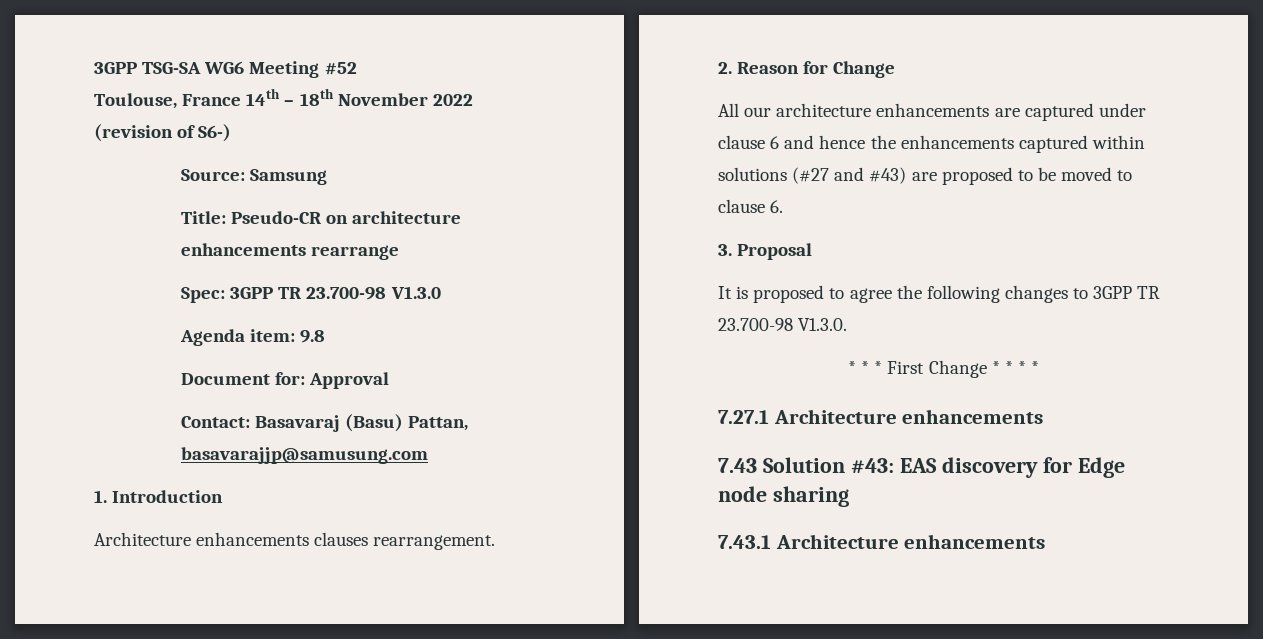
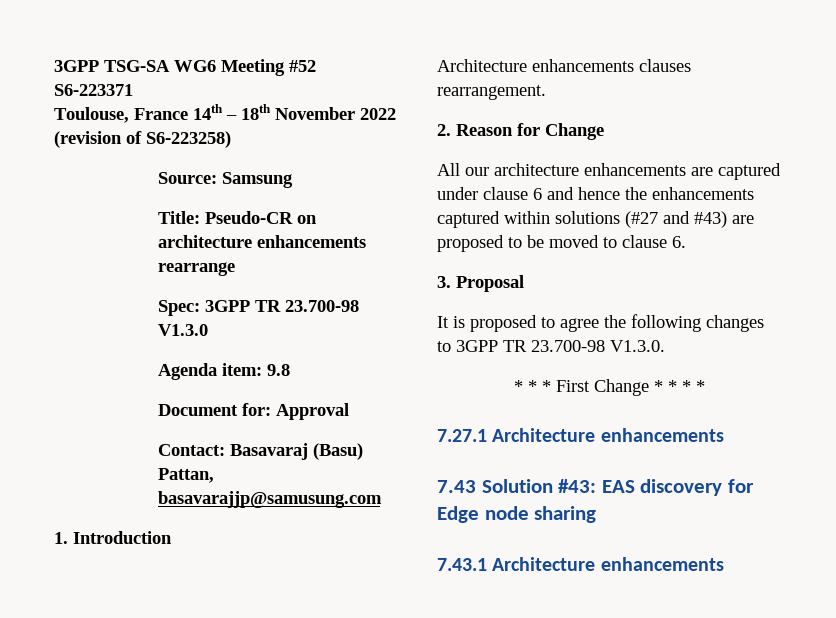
- 3GPP TSG-SA WG6 Meeting #52
+ 3GPP TSG-SA WG6 Meeting #52 S6-223371
- Toulouse, France 14th – 18th November 2022 (revision of S6-)
+ Toulouse, France 14th – 18th November 2022 (revision of S6-223258)

